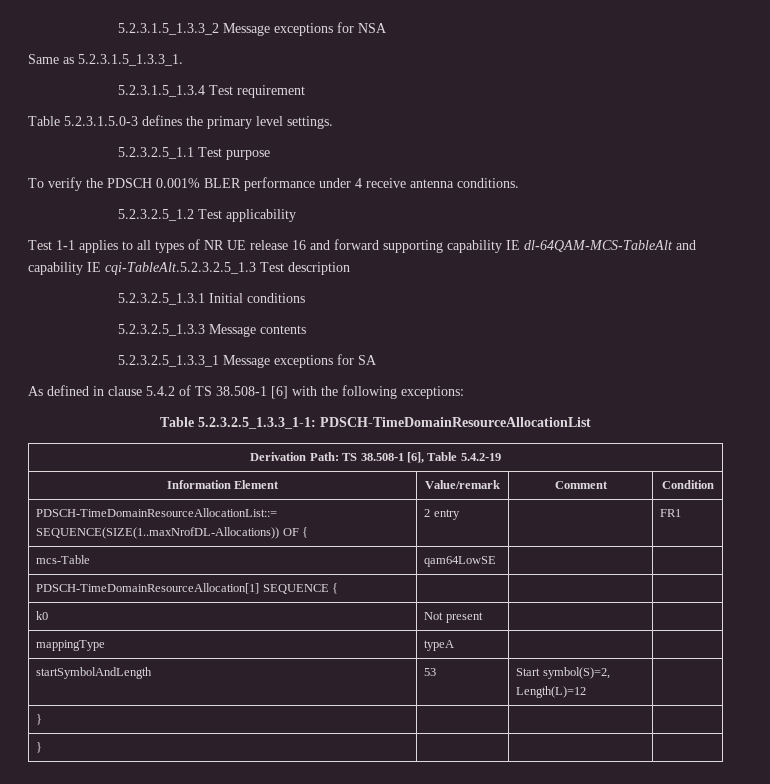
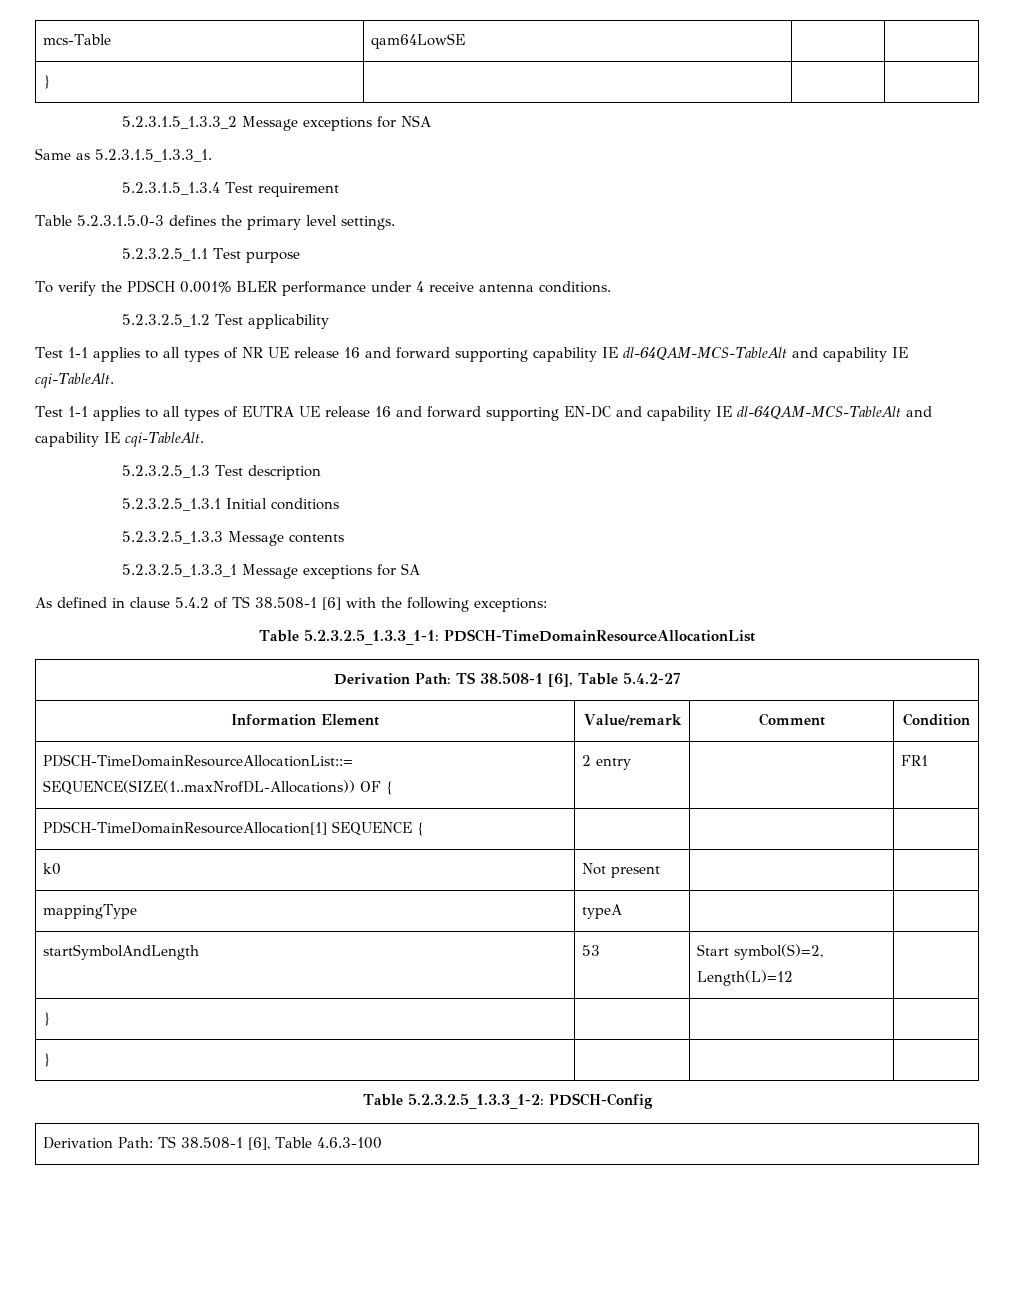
+ mcs-Table | qam64LowSE | |
+ } | | |
- Test 1-1 applies to all types of NR UE release 16 and forward supporting capability IE dl-64QAM-MCS-TableAlt and capability IE cqi-TableAlt.5.2.3.2.5_1.3 Test description
+ Test 1-1 applies to all types of NR UE release 16 and forward supporting capability IE dl-64QAM-MCS-TableAlt and capability IE cqi-TableAlt.
+ Test 1-1 applies to all types of EUTRA UE release 16 and forward supporting EN-DC and capability IE dl-64QAM-MCS-TableAlt and capability IE cqi-TableAlt.
+ 5.2.3.2.5_1.3 Test description
- Derivation Path: TS 38.508-1 [6], Table 5.4.2-19
+ Derivation Path: TS 38.508-1 [6], Table 5.4.2-27
- mcs-Table | qam64LowSE | |
+ Table 5.2.3.2.5_1.3.3_1-2: PDSCH-Config
+ Derivation Path: TS 38.508-1 [6], Table 4.6.3-100

